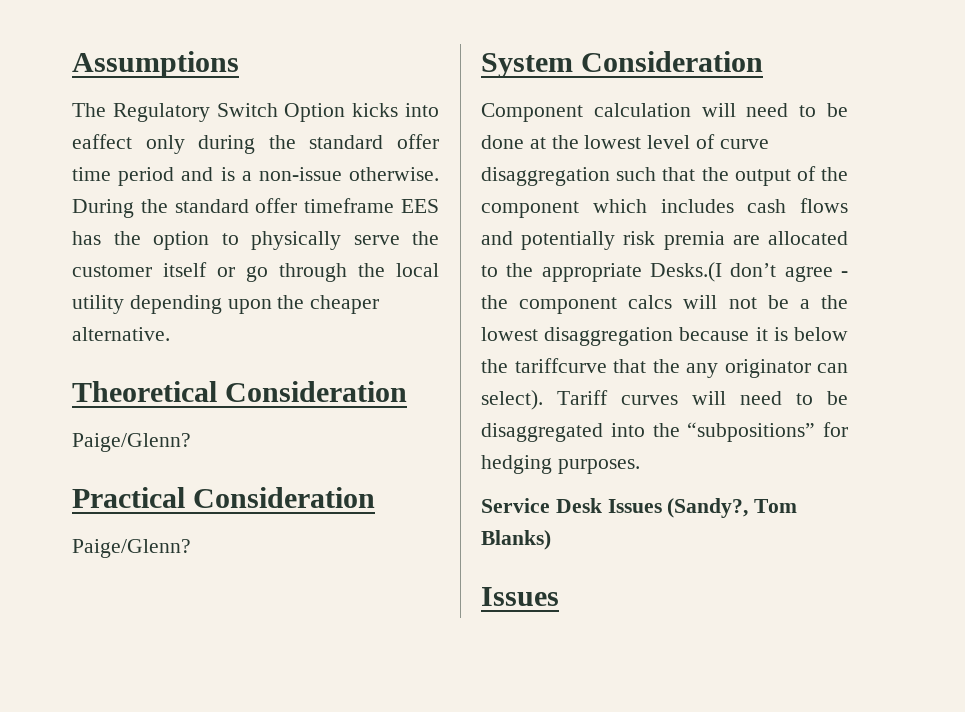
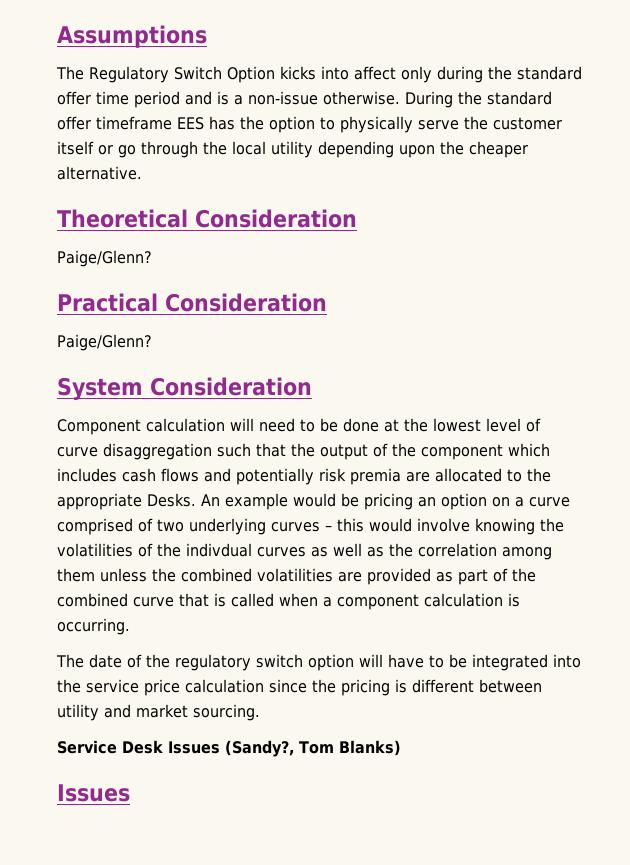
- The Regulatory Switch Option kicks into eaffect only during the standard offer time period and is a non-issue otherwise.
+ The Regulatory Switch Option kicks into affect only during the standard offer time period and is a non-issue otherwise.
- Component calculation will need to be done at the lowest level of curve disaggregation such that the output of the component which includes cash flows and potentially risk premia are allocated to the appropriate Desks.(I don’t agree - the component calcs will not be a the lowest disaggregation because it is below the tariffcurve that the any originator can select). Tariff curves will need to be disaggregated into the “subpositions” for hedging purposes.
+ Component calculation will need to be done at the lowest level of curve disaggregation such that the output of the component which includes cash flows and potentially risk premia are allocated to the appropriate Desks. An example would be pricing an option on a curve comprised of two underlying curves – this would involve knowing the volatilities of the indivdual curves as well as the correlation among them unless the combined volatilities are provided as part of the combined curve that is called when a component calculation is occurring.
+ The date of the regulatory switch option will have to be integrated into the service price calculation since the pricing is different between utility and market sourcing.

